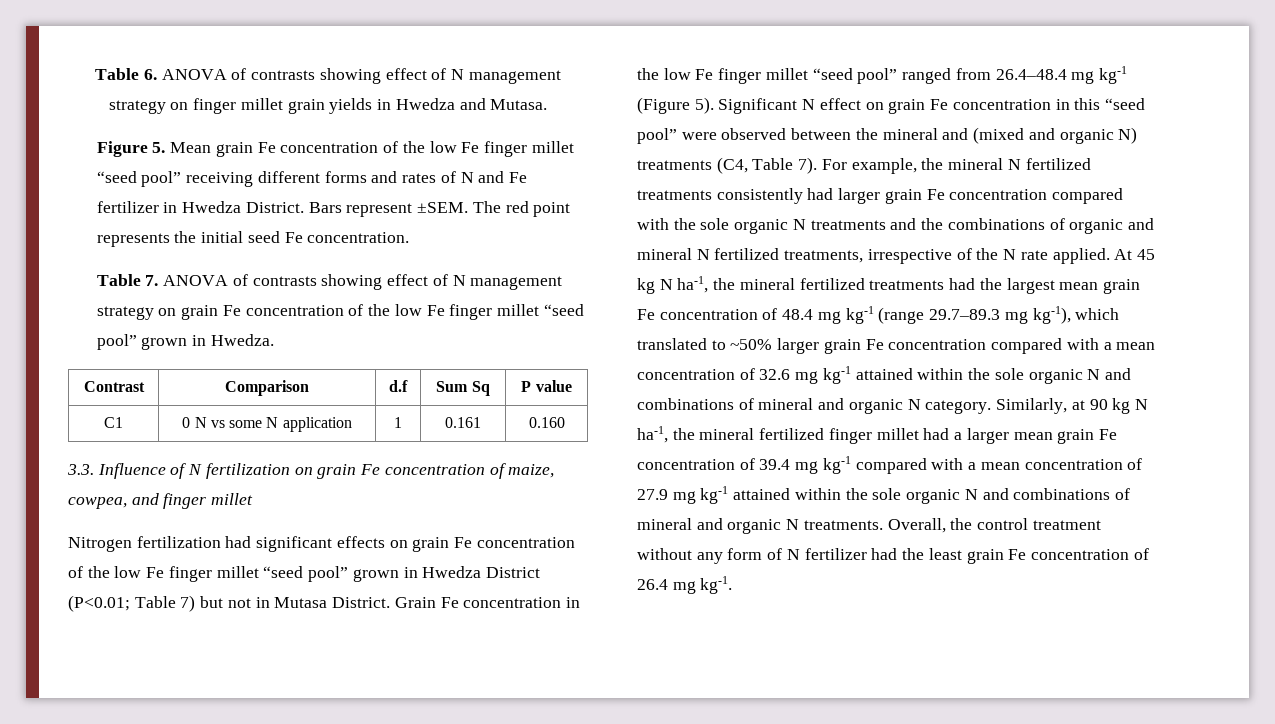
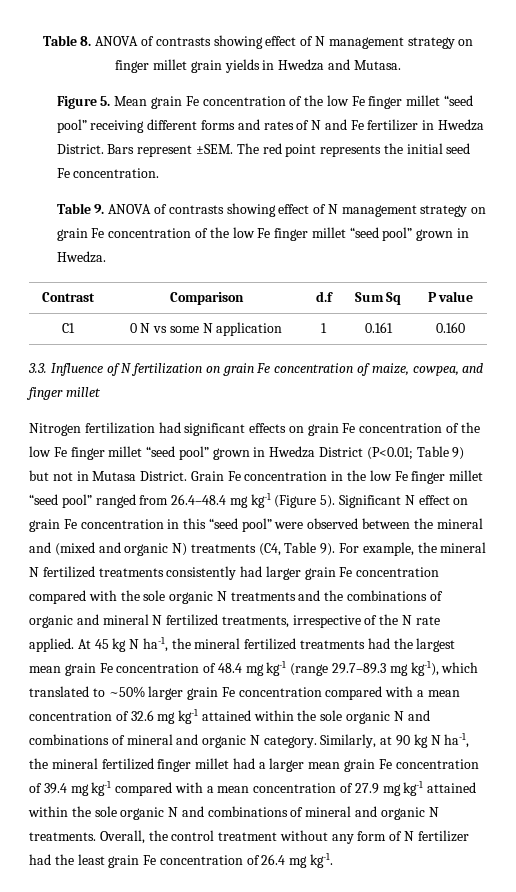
- Table 6. ANOVA of contrasts showing effect of N management strategy on finger millet grain yields in Hwedza and Mutasa.
+ Table 8. ANOVA of contrasts showing effect of N management strategy on finger millet grain yields in Hwedza and Mutasa.
- Table 7. ANOVA of contrasts showing effect of N management strategy on grain Fe concentration of the low Fe finger millet “seed pool” grown in Hwedza.
+ Table 9. ANOVA of contrasts showing effect of N management strategy on grain Fe concentration of the low Fe finger millet “seed pool” grown in Hwedza.
- Nitrogen fertilization had significant effects on grain Fe concentration of the low Fe finger millet “seed pool” grown in Hwedza District (P<0.01; Table 7) but not in Mutasa District.
+ Nitrogen fertilization had significant effects on grain Fe concentration of the low Fe finger millet “seed pool” grown in Hwedza District (P<0.01; Table 9) but not in Mutasa District.
- Significant N effect on grain Fe concentration in this “seed pool” were observed between the mineral and (mixed and organic N) treatments (C4, Table 7).
+ Significant N effect on grain Fe concentration in this “seed pool” were observed between the mineral and (mixed and organic N) treatments (C4, Table 9).

